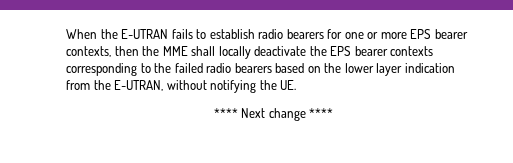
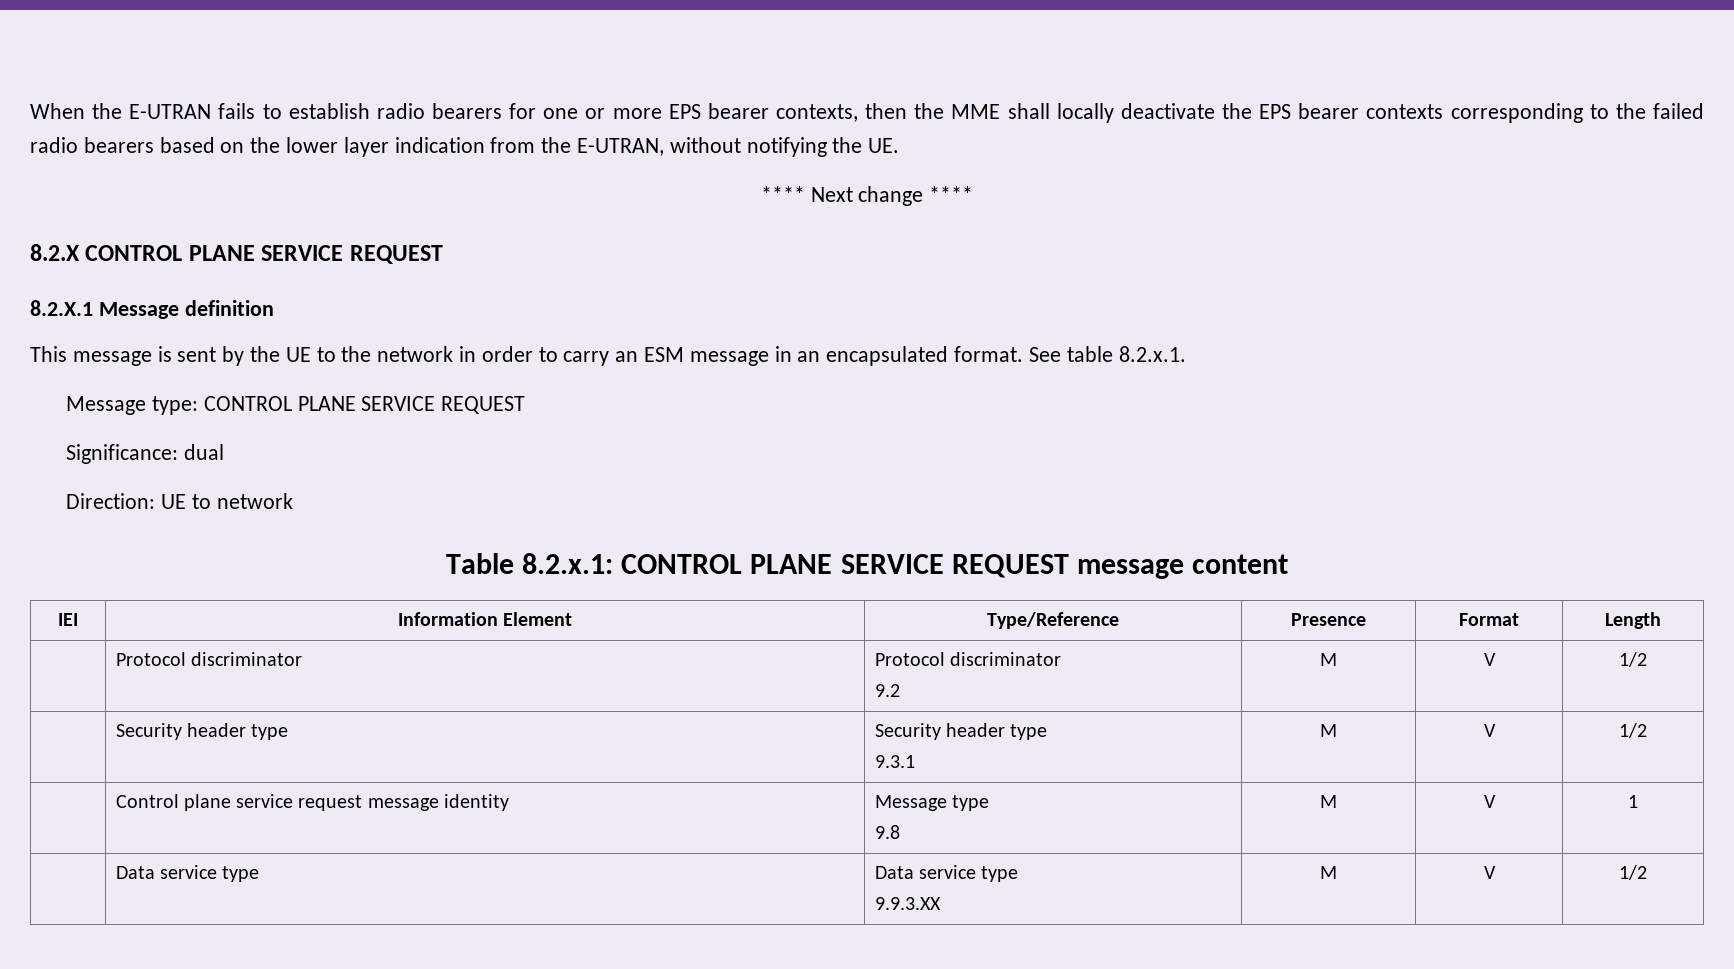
+ 8.2.X CONTROL PLANE SERVICE REQUEST
+ 8.2.X.1 Message definition
+ This message is sent by the UE to the network in order to carry an ESM message in an encapsulated format. See table 8.2.x.1.
+ Message type: CONTROL PLANE SERVICE REQUEST
+ Significance: dual
+ Direction: UE to network
+ Table 8.2.x.1: CONTROL PLANE SERVICE REQUEST message content
+ IEI | Information Element | Type/Reference | Presence | Format | Length
+ | Protocol discriminator | Protocol discriminator
+ 9.2 | M | V | 1/2
+ | Security header type | Security header type
+ 9.3.1 | M | V | 1/2
+ | Control plane service request message identity | Message type
+ 9.8 | M | V | 1
+ | Data service type | Data service type
+ 9.9.3.XX | M | V | 1/2

